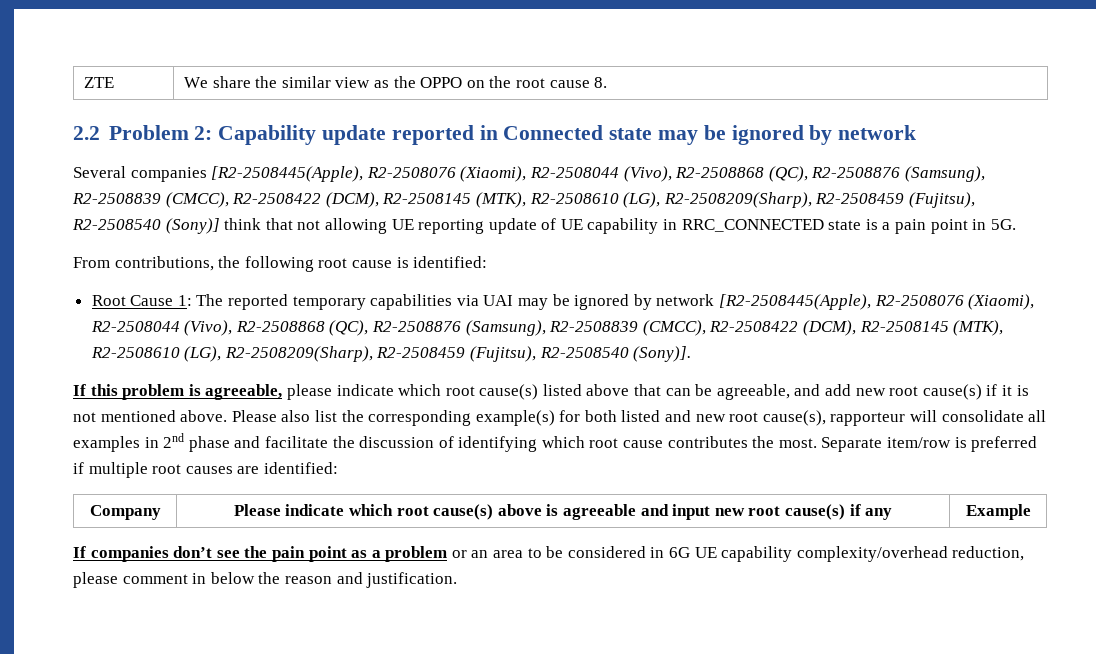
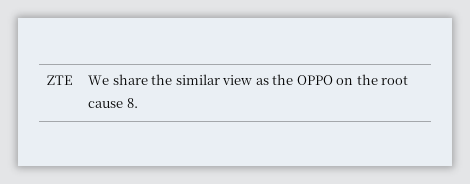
- 2.2 Problem 2: Capability update reported in Connected state may be ignored by network
- Several companies [R2-2508445(Apple), R2-2508076 (Xiaomi), R2-2508044 (Vivo), R2-2508868 (QC), R2-2508876 (Samsung), R2-2508839 (CMCC), R2-2508422 (DCM), R2-2508145 (MTK), R2-2508610 (LG), R2-2508209(Sharp), R2-2508459 (Fujitsu), R2-2508540 (Sony)] think that not allowing UE reporting update of UE capability in RRC_CONNECTED state is a pain point in 5G.
- From contributions, the following root cause is identified:
- Root Cause 1: The reported temporary capabilities via UAI may be ignored by network [R2-2508445(Apple), R2-2508076 (Xiaomi), R2-2508044 (Vivo), R2-2508868 (QC), R2-2508876 (Samsung), R2-2508839 (CMCC), R2-2508422 (DCM), R2-2508145 (MTK), R2-2508610 (LG), R2-2508209(Sharp), R2-2508459 (Fujitsu), R2-2508540 (Sony)].
- If this problem is agreeable, please indicate which root cause(s) listed above that can be agreeable, and add new root cause(s) if it is not mentioned above. Please also list the corresponding example(s) for both listed and new root cause(s), rapporteur will consolidate all examples in 2nd phase and facilitate the discussion of identifying which root cause contributes the most. Separate item/row is preferred if multiple root causes are identified:
- Company | Please indicate which root cause(s) above is agreeable and input new root cause(s) if any | Example
- If companies don’t see the pain point as a problem or an area to be considered in 6G UE capability complexity/overhead reduction, please comment in below the reason and justification.

